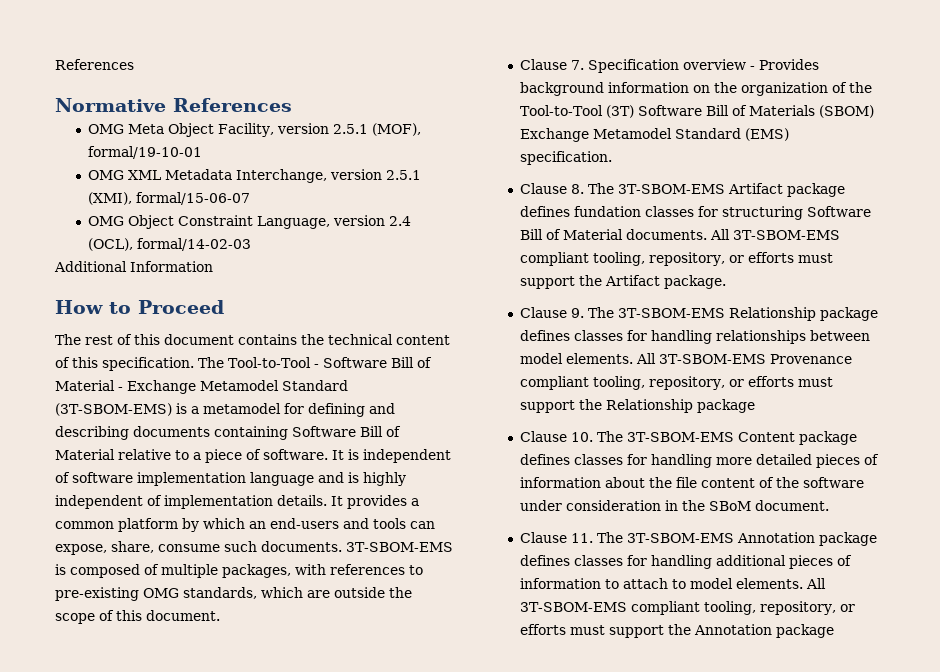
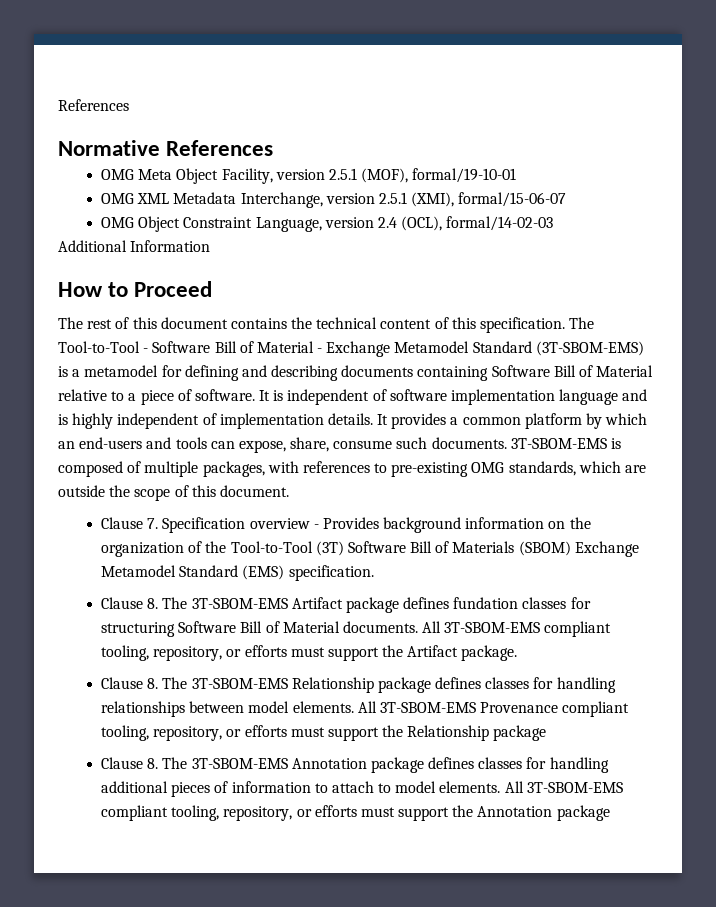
- Clause 9. The 3T-SBOM-EMS Relationship package defines classes for handling relationships between model elements.
+ Clause 8. The 3T-SBOM-EMS Relationship package defines classes for handling relationships between model elements.
- Clause 10. The 3T-SBOM-EMS Content package defines classes for handling more detailed pieces of information about the file content of the software under consideration in the SBoM document.
- Clause 11. The 3T-SBOM-EMS Annotation package defines classes for handling additional pieces of information to attach to model elements.
+ Clause 8. The 3T-SBOM-EMS Annotation package defines classes for handling additional pieces of information to attach to model elements.

